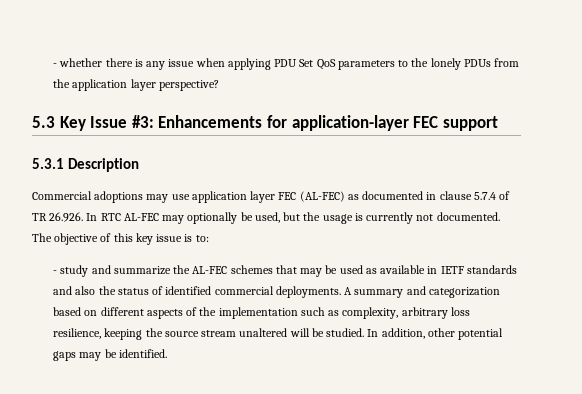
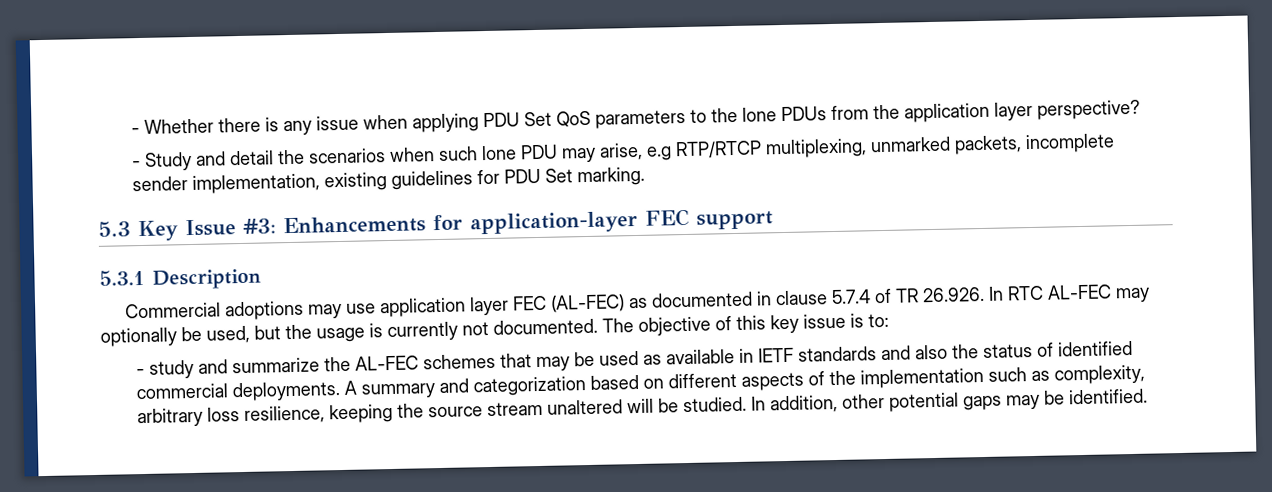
- - whether there is any issue when applying PDU Set QoS parameters to the lonely PDUs from the application layer perspective?
+ - Whether there is any issue when applying PDU Set QoS parameters to the lone PDUs from the application layer perspective?
+ - Study and detail the scenarios when such lone PDU may arise, e.g RTP/RTCP multiplexing, unmarked packets, incomplete sender implementation, existing guidelines for PDU Set marking.

